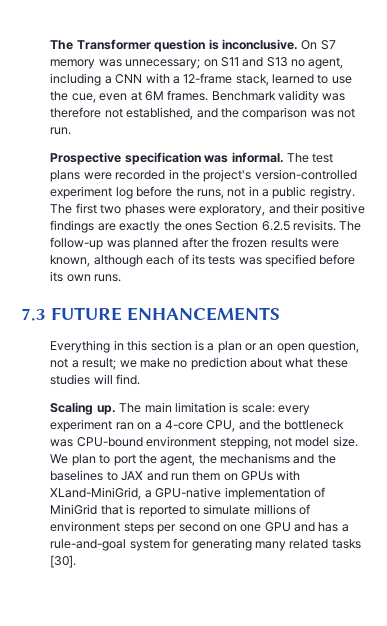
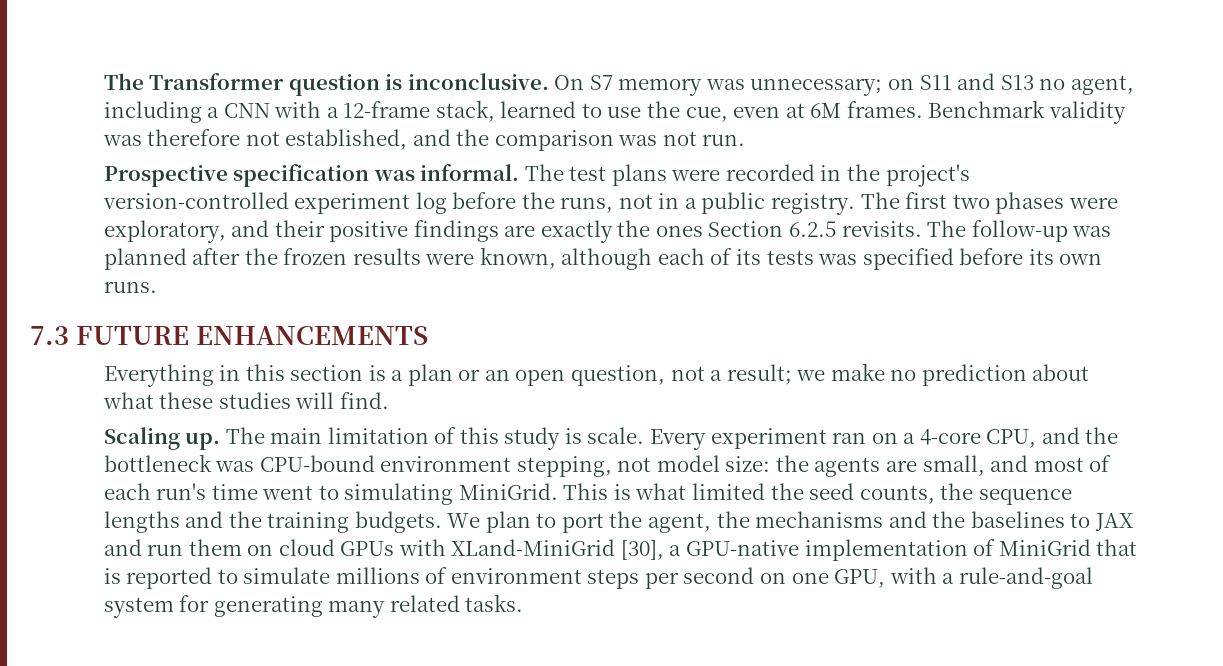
- The main limitation is scale: every experiment ran on a 4-core CPU, and the bottleneck was CPU-bound environment stepping, not model size.
+ The main limitation of this study is scale. Every experiment ran on a 4-core CPU, and the bottleneck was CPU-bound environment stepping, not model size: the agents are small, and most of each run's time went to simulating MiniGrid. This is what limited the seed counts, the sequence lengths and the training budgets.
- We plan to port the agent, the mechanisms and the baselines to JAX and run them on GPUs with XLand-MiniGrid, a GPU-native implementation of MiniGrid that is reported to simulate millions of environment steps per second on one GPU and has a rule-and-goal system for generating many related tasks [30].
+ We plan to port the agent, the mechanisms and the baselines to JAX and run them on cloud GPUs with XLand-MiniGrid [30], a GPU-native implementation of MiniGrid that is reported to simulate millions of environment steps per second on one GPU, with a rule-and-goal system for generating many related tasks.

